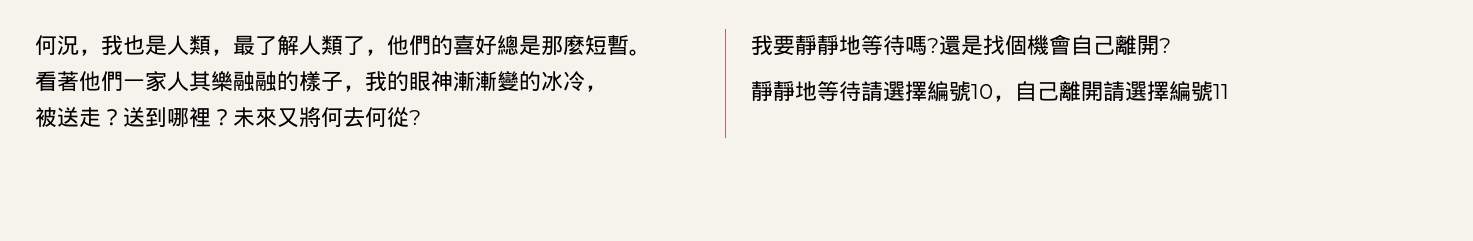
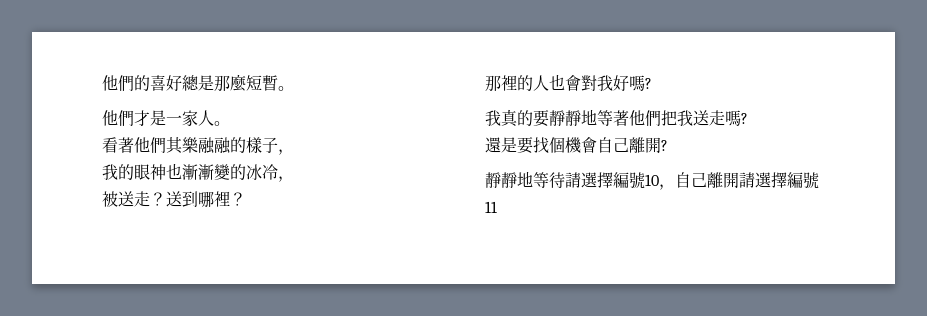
- 何況，我也是人類，最了解人類了，他們的喜好總是那麼短暫。
+ 他們的喜好總是那麼短暫。
+ 他們才是一家人。
- 看著他們一家人其樂融融的樣子，我的眼神漸漸變的冰冷，
+ 看著他們其樂融融的樣子，
+ 我的眼神也漸漸變的冰冷，
- 送到哪裡？未來又將何去何從?
+ 送到哪裡？
+ 那裡的人也會對我好嗎?
- 我要靜靜地等待嗎?還是找個機會自己離開?
+ 我真的要靜靜地等著他們把我送走嗎?
+ 還是要找個機會自己離開?

